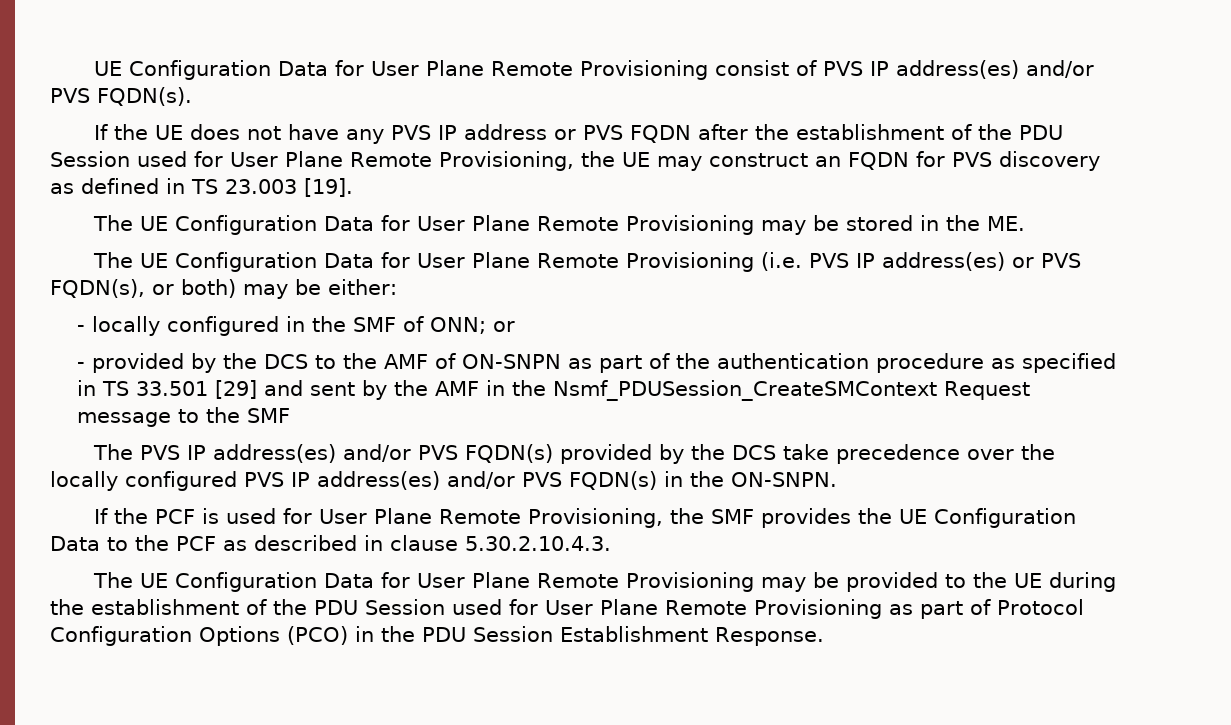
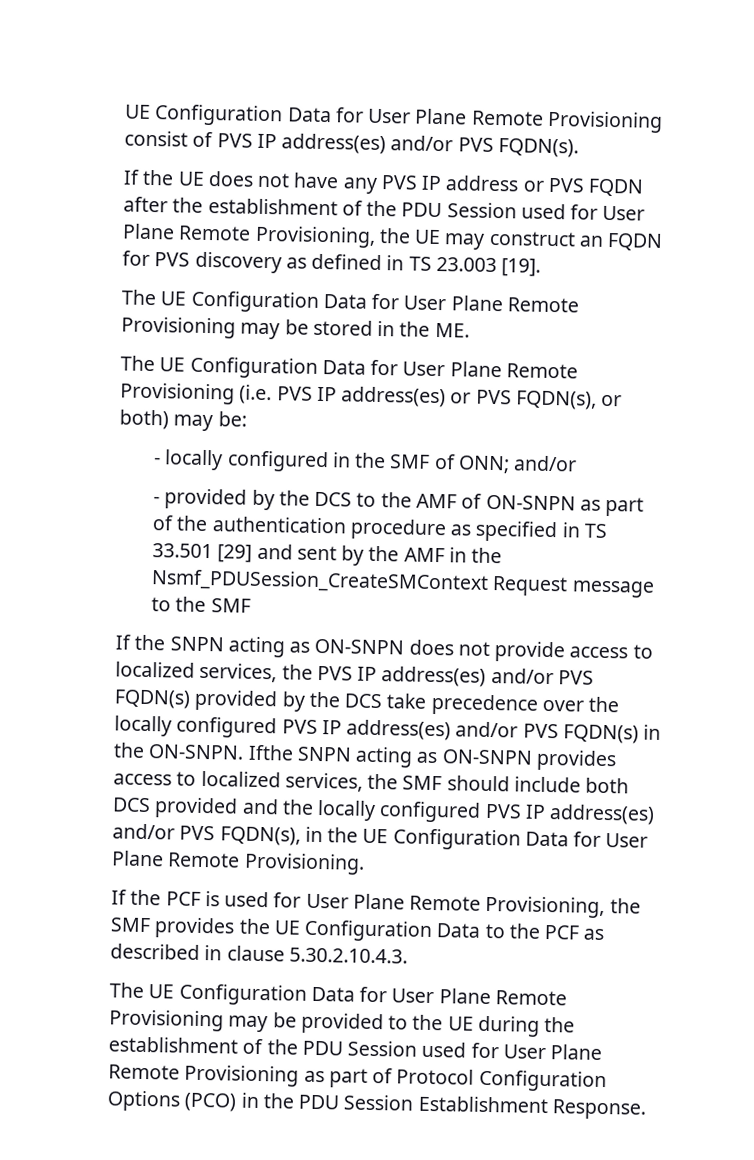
- The UE Configuration Data for User Plane Remote Provisioning (i.e. PVS IP address(es) or PVS FQDN(s), or both) may be either:
+ The UE Configuration Data for User Plane Remote Provisioning (i.e. PVS IP address(es) or PVS FQDN(s), or both) may be:
- - locally configured in the SMF of ONN; or
+ - locally configured in the SMF of ONN; and/or
- The PVS IP address(es) and/or PVS FQDN(s) provided by the DCS take precedence over the locally configured PVS IP address(es) and/or PVS FQDN(s) in the ON-SNPN.
+ If the SNPN acting as ON-SNPN does not provide access to localized services, the PVS IP address(es) and/or PVS FQDN(s) provided by the DCS take precedence over the locally configured PVS IP address(es) and/or PVS FQDN(s) in the ON-SNPN. Ifthe SNPN acting as ON-SNPN provides access to localized services, the SMF should include both DCS provided and the locally configured PVS IP address(es) and/or PVS FQDN(s), in the UE Configuration Data for User Plane Remote Provisioning.

